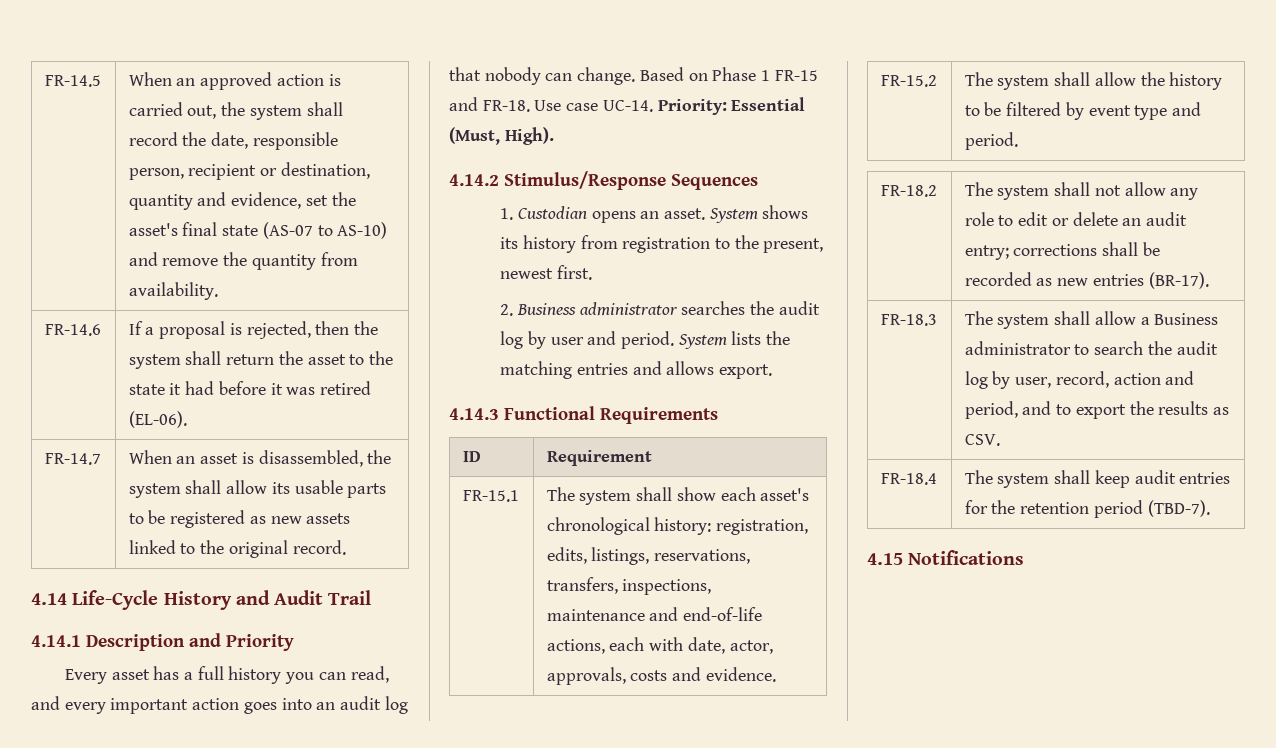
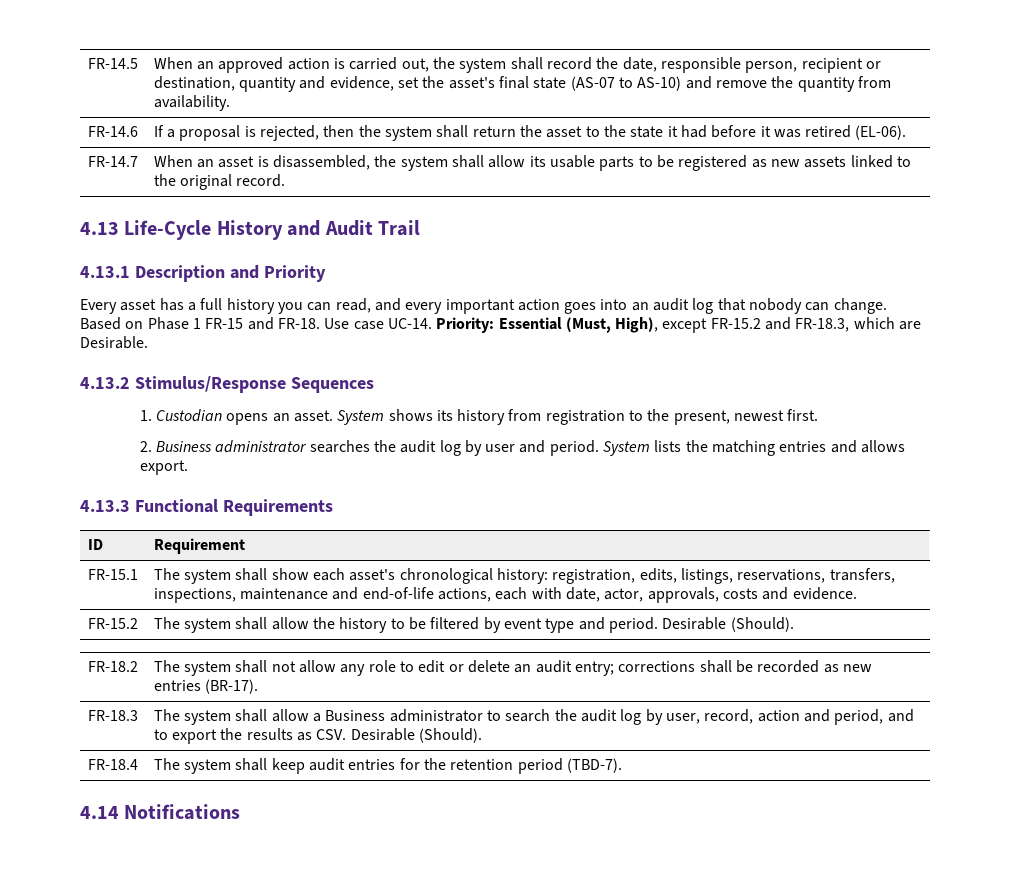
- 4.14 Life-Cycle History and Audit Trail
+ 4.13 Life-Cycle History and Audit Trail
- 4.14.1 Description and Priority
+ 4.13.1 Description and Priority
- Priority: Essential (Must, High).
- 4.14.2 Stimulus/Response Sequences
+ Priority: Essential (Must, High), except FR-15.2 and FR-18.3, which are Desirable.
+ 4.13.2 Stimulus/Response Sequences
- 4.14.3 Functional Requirements
+ 4.13.3 Functional Requirements
- FR-15.2 | The system shall allow the history to be filtered by event type and period.
+ FR-15.2 | The system shall allow the history to be filtered by event type and period. Desirable (Should).
- FR-18.3 | The system shall allow a Business administrator to search the audit log by user, record, action and period, and to export the results as CSV.
+ FR-18.3 | The system shall allow a Business administrator to search the audit log by user, record, action and period, and to export the results as CSV. Desirable (Should).
- 4.15 Notifications
+ 4.14 Notifications

